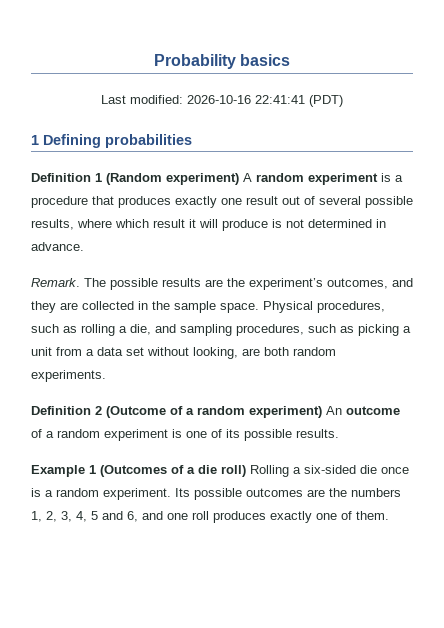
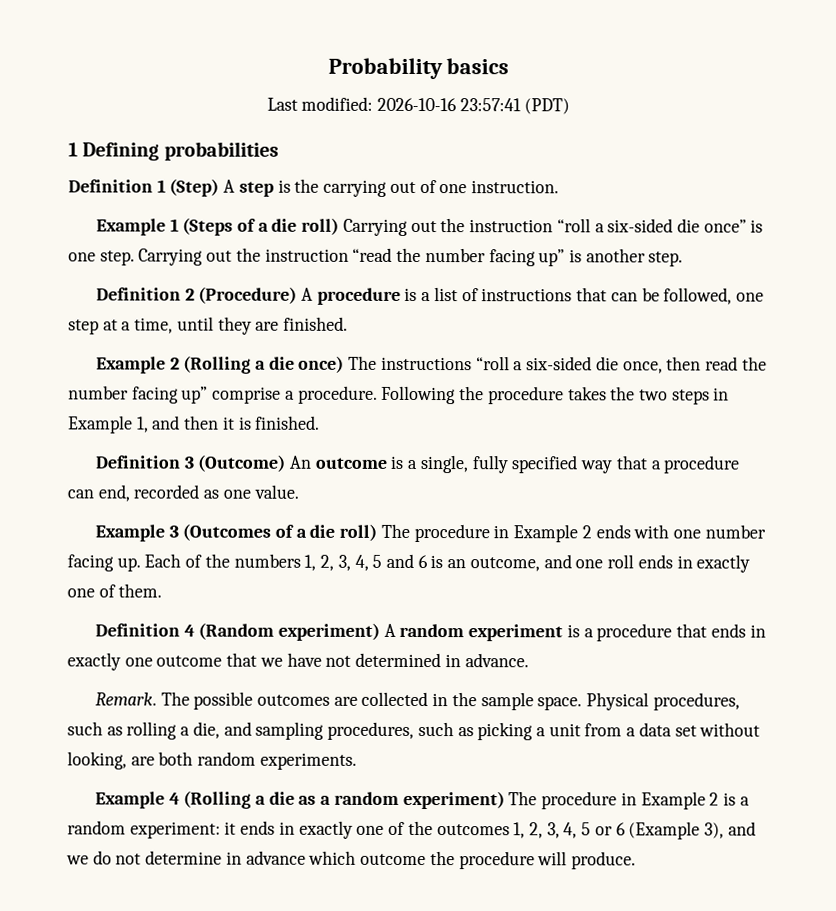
- Last modified: 2026-10-16 22:41:41 (PDT)
+ Last modified: 2026-10-16 23:57:41 (PDT)
- Definition 1 (Random experiment) A random experiment is a procedure that produces exactly one result out of several possible results, where which result it will produce is not determined in advance.
+ Definition 1 (Step) A step is the carrying out of one instruction.
+ Example 1 (Steps of a die roll) Carrying out the instruction “roll a six-sided die once” is one step. Carrying out the instruction “read the number facing up” is another step.
+ Definition 2 (Procedure) A procedure is a list of instructions that can be followed, one step at a time, until they are finished.
+ Example 2 (Rolling a die once) The instructions “roll a six-sided die once, then read the number facing up” comprise a procedure. Following the procedure takes the two steps in Example 1, and then it is finished.
+ Definition 3 (Outcome) An outcome is a single, fully specified way that a procedure can end, recorded as one value.
+ Example 3 (Outcomes of a die roll) The procedure in Example 2 ends with one number facing up. Each of the numbers 1, 2, 3, 4, 5 and 6 is an outcome, and one roll ends in exactly one of them.
+ Definition 4 (Random experiment) A random experiment is a procedure that ends in exactly one outcome that we have not determined in advance.
- The possible results are the experiment’s outcomes, and they are collected in the sample space.
+ The possible outcomes are collected in the sample space.
- Definition 2 (Outcome of a random experiment) An outcome of a random experiment is one of its possible results.
- Example 1 (Outcomes of a die roll) Rolling a six-sided die once is a random experiment. Its possible outcomes are the numbers 1, 2, 3, 4, 5 and 6, and one roll produces exactly one of them.
+ Example 4 (Rolling a die as a random experiment) The procedure in Example 2 is a random experiment: it ends in exactly one of the outcomes 1, 2, 3, 4, 5 or 6 (Example 3), and we do not determine in advance which outcome the procedure will produce.

